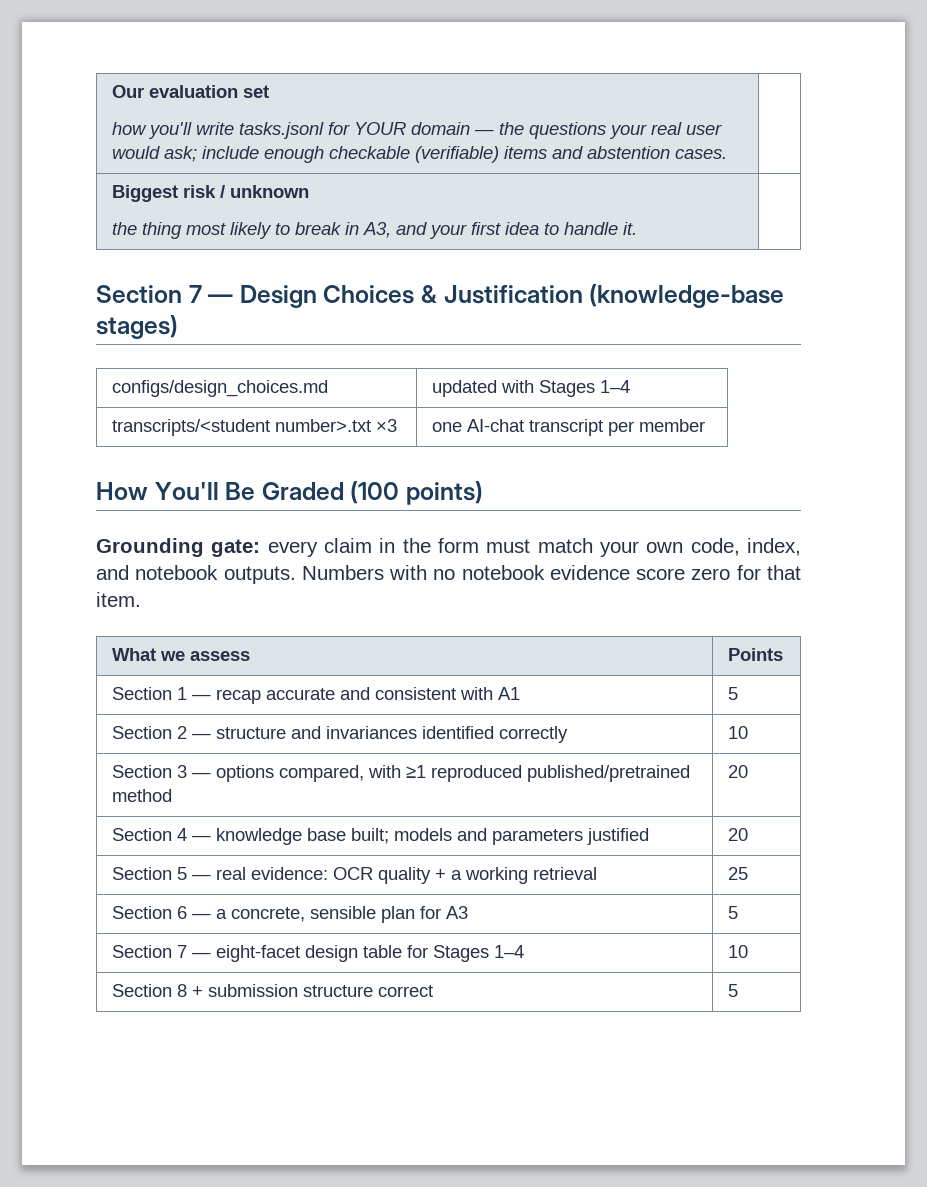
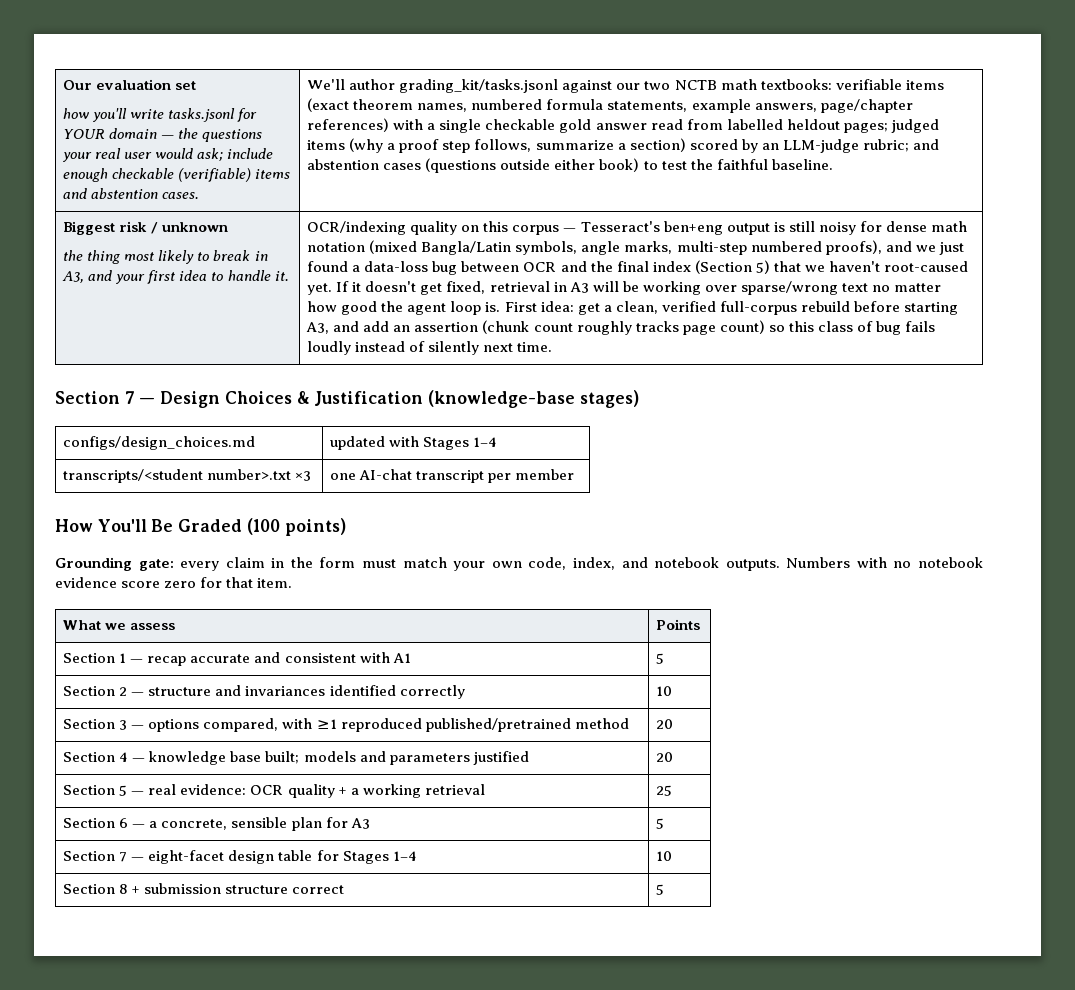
+ We'll author grading_kit/tasks.jsonl against our two NCTB math textbooks: verifiable items (exact theorem names, numbered formula statements, example answers, page/chapter references) with a single checkable gold answer read from labelled heldout pages; judged items (why a proof step follows, summarize a section) scored by an LLM-judge rubric; and abstention cases (questions outside either book) to test the faithful baseline.
+ OCR/indexing quality on this corpus — Tesseract's ben+eng output is still noisy for dense math notation (mixed Bangla/Latin symbols, angle marks, multi-step numbered proofs), and we just found a data-loss bug between OCR and the final index (Section 5) that we haven't root-caused yet. If it doesn't get fixed, retrieval in A3 will be working over sparse/wrong text no matter how good the agent loop is. First idea: get a clean, verified full-corpus rebuild before starting A3, and add an assertion (chunk count roughly tracks page count) so this class of bug fails loudly instead of silently next time.

